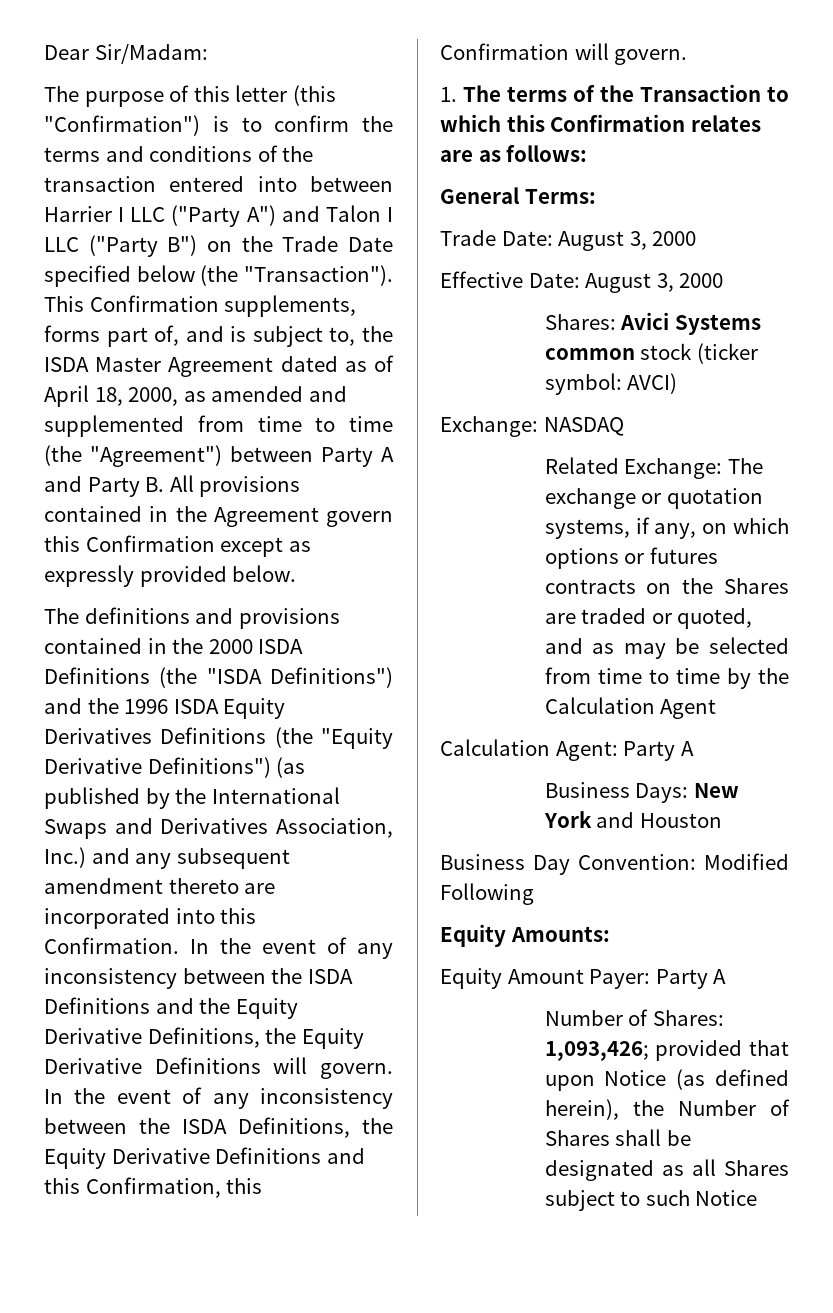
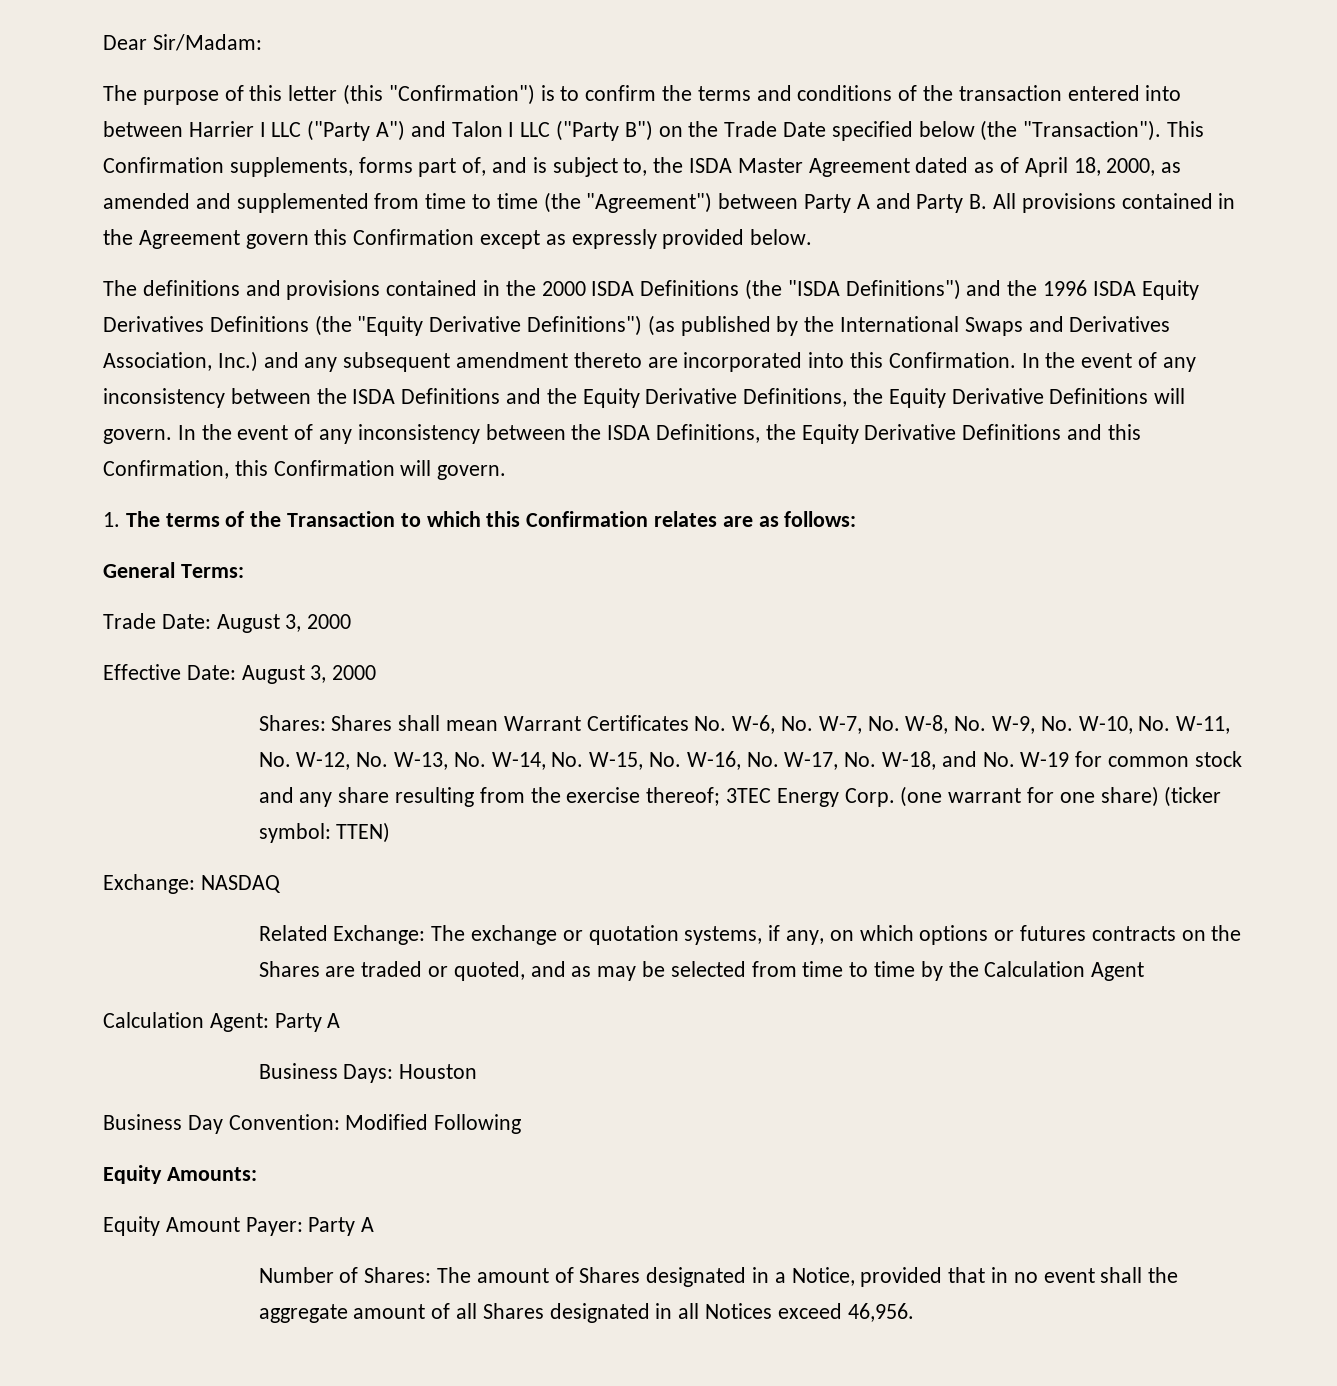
- Shares: Avici Systems common stock (ticker symbol: AVCI)
+ Shares: Shares shall mean Warrant Certificates No. W-6, No. W-7, No. W-8, No. W-9, No. W-10, No. W-11, No. W-12, No. W-13, No. W-14, No. W-15, No. W-16, No. W-17, No. W-18, and No. W-19 for common stock and any share resulting from the exercise thereof; 3TEC Energy Corp. (one warrant for one share) (ticker symbol: TTEN)
- Business Days: New York and Houston
+ Business Days: Houston
- Number of Shares: 1,093,426; provided that upon Notice (as defined herein), the Number of Shares shall be designated as all Shares subject to such Notice
+ Number of Shares: The amount of Shares designated in a Notice, provided that in no event shall the aggregate amount of all Shares designated in all Notices exceed 46,956.

